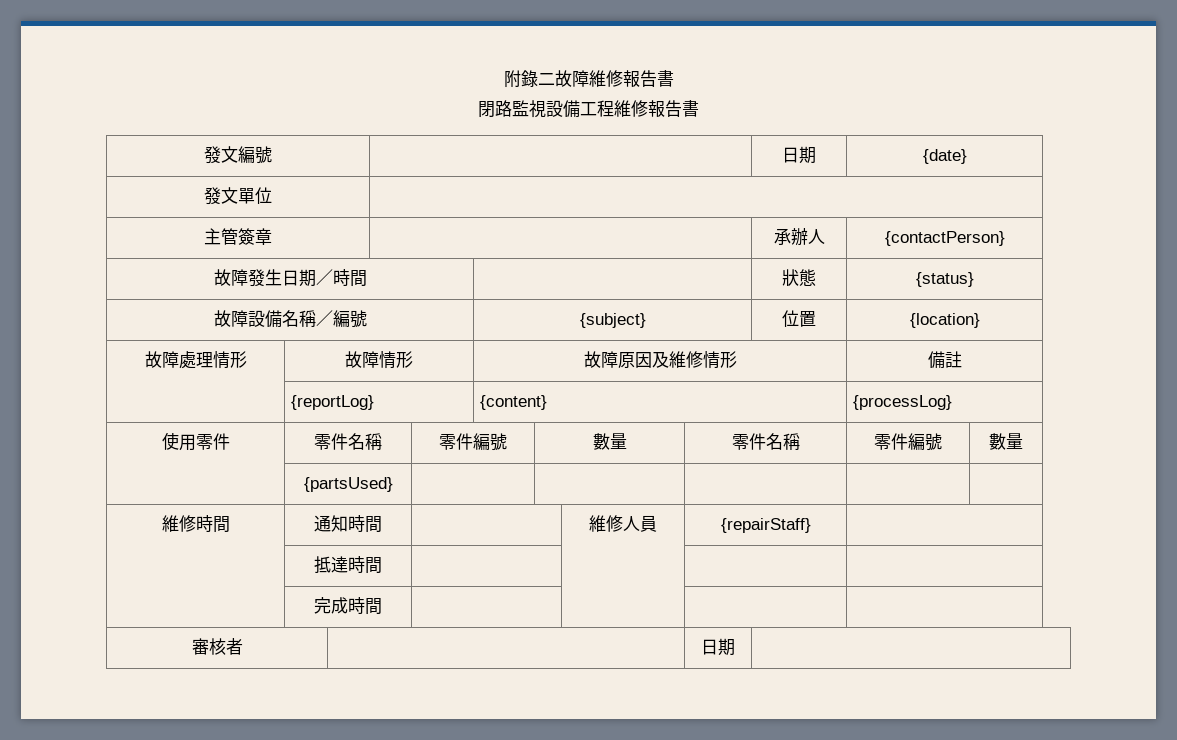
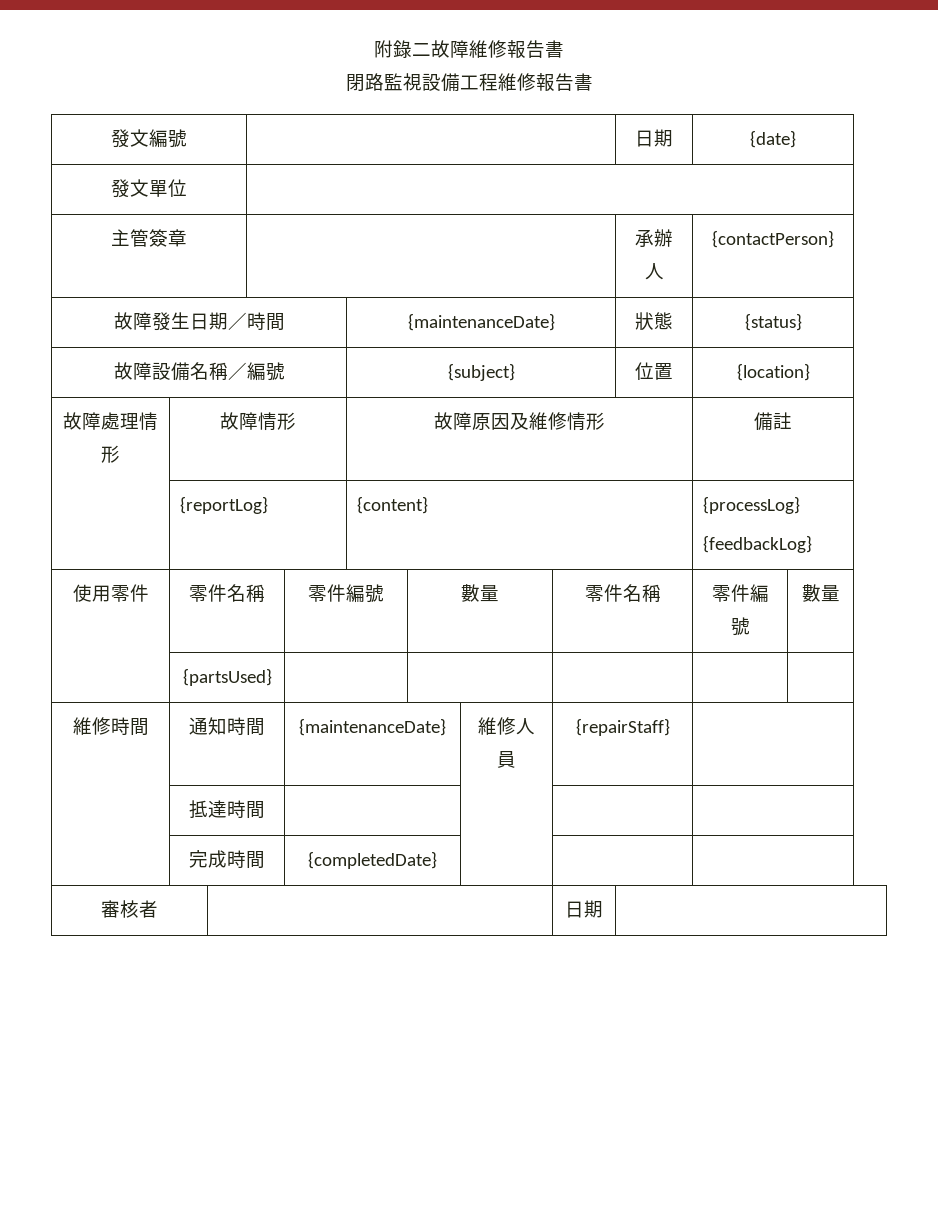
- 故障發生日期／時間 | | 狀態 | {status}
+ 故障發生日期／時間 | {maintenanceDate} | 狀態 | {status}
  | {reportLog} | {content} | {processLog}
+ {feedbackLog}
- 維修時間 | 通知時間 | | 維修人員 | {repairStaff} |
+ 維修時間 | 通知時間 | {maintenanceDate} | 維修人員 | {repairStaff} |
- | 完成時間 | | | |
+ | 完成時間 | {completedDate} | | |

